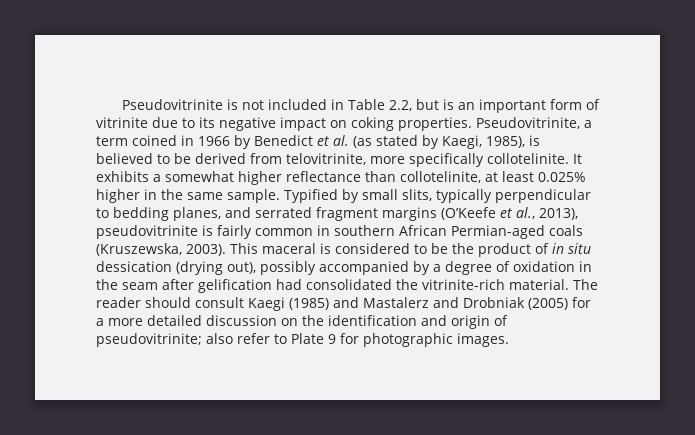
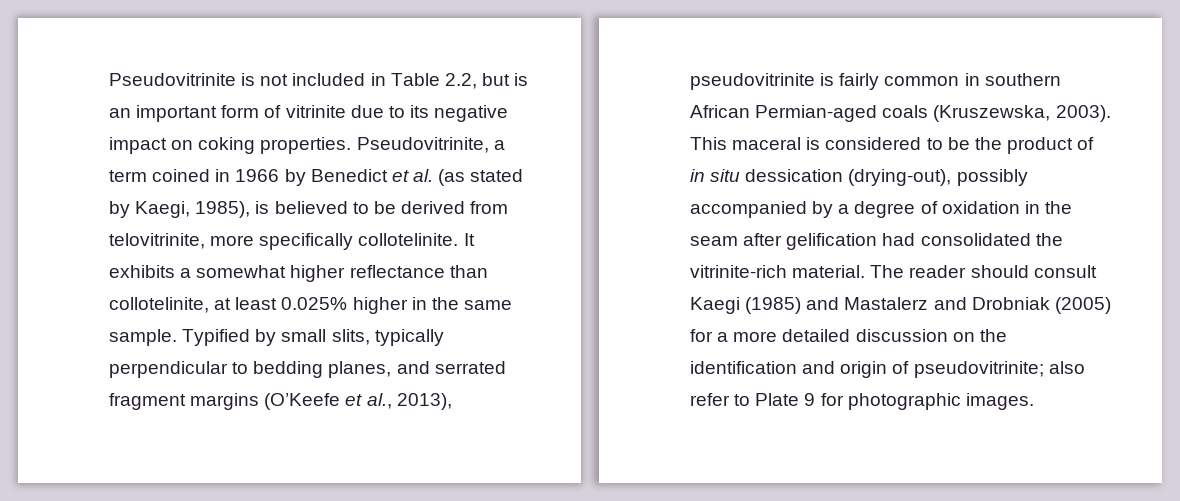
- This maceral is considered to be the product of in situ dessication (drying out), possibly accompanied by a degree of oxidation in the seam after gelification had consolidated the vitrinite-rich material.
+ This maceral is considered to be the product of in situ dessication (drying-out), possibly accompanied by a degree of oxidation in the seam after gelification had consolidated the vitrinite-rich material.

